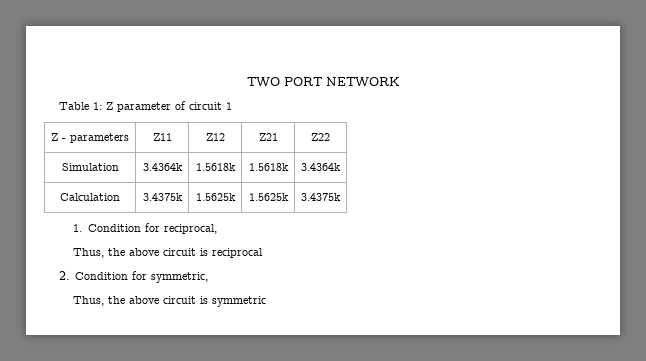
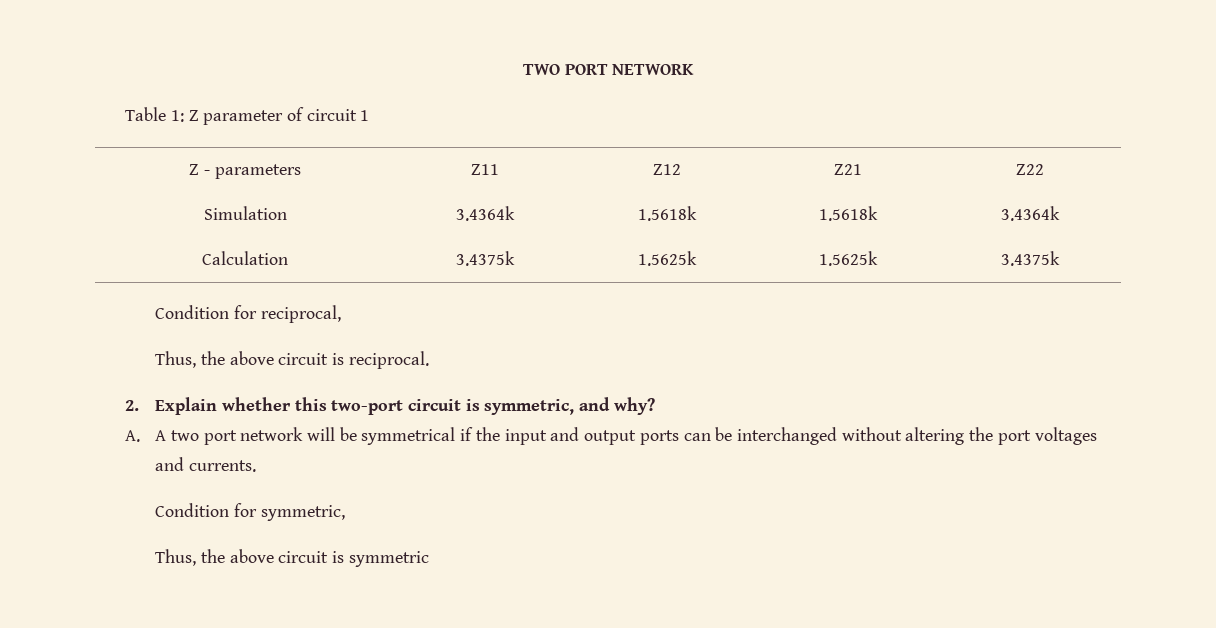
- 1. Condition for reciprocal,
+ Condition for reciprocal,
- Thus, the above circuit is reciprocal
+ Thus, the above circuit is reciprocal.
- 2. Condition for symmetric,
+ 2. Explain whether this two-port circuit is symmetric, and why?
+ A. A two port network will be symmetrical if the input and output ports can be interchanged without altering the port voltages and currents.
+ Condition for symmetric,

